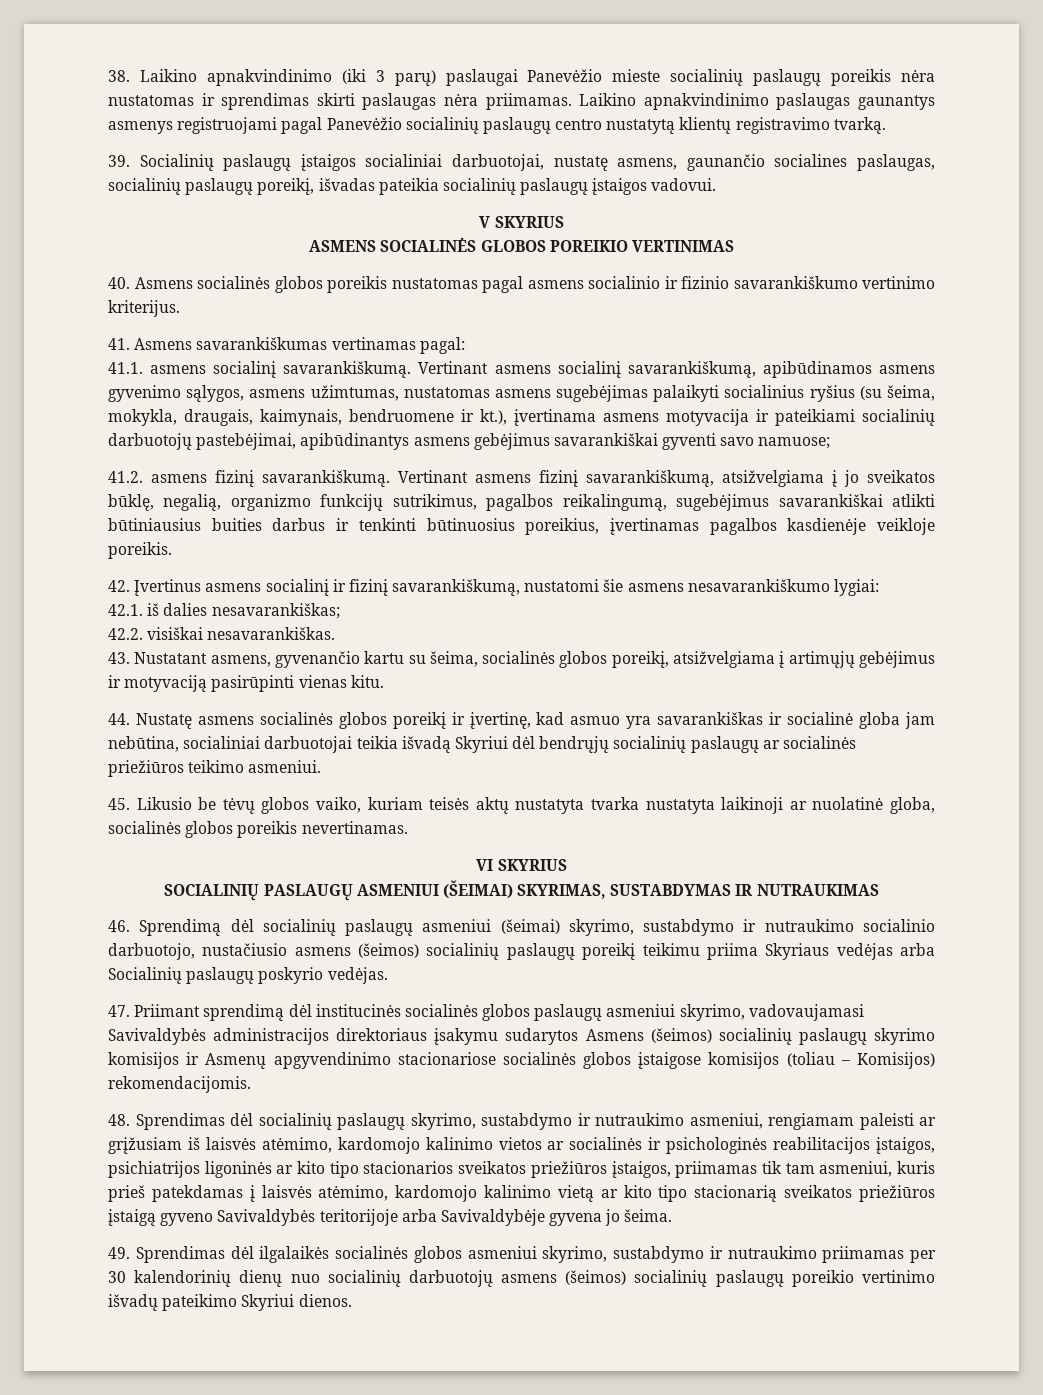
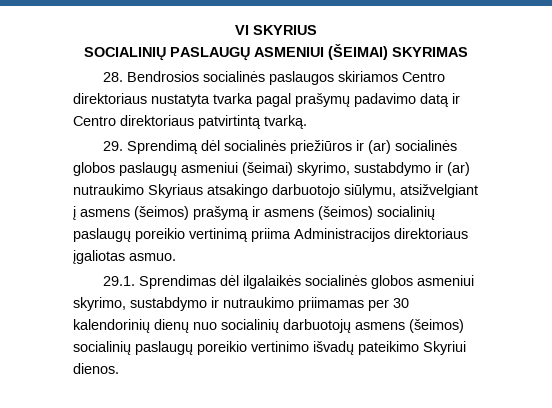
- 38. Laikino apnakvindinimo (iki 3 parų) paslaugai Panevėžio mieste socialinių paslaugų poreikis nėra nustatomas ir sprendimas skirti paslaugas nėra priimamas. Laikino apnakvindinimo paslaugas gaunantys asmenys registruojami pagal Panevėžio socialinių paslaugų centro nustatytą klientų registravimo tvarką.
- 39. Socialinių paslaugų įstaigos socialiniai darbuotojai, nustatę asmens, gaunančio socialines paslaugas, socialinių paslaugų poreikį, išvadas pateikia socialinių paslaugų įstaigos vadovui.
- V SKYRIUS
- ASMENS SOCIALINĖS GLOBOS POREIKIO VERTINIMAS
- 40. Asmens socialinės globos poreikis nustatomas pagal asmens socialinio ir fizinio savarankiškumo vertinimo kriterijus.
- 41. Asmens savarankiškumas vertinamas pagal:
- 41.1. asmens socialinį savarankiškumą. Vertinant asmens socialinį savarankiškumą, apibūdinamos asmens gyvenimo sąlygos, asmens užimtumas, nustatomas asmens sugebėjimas palaikyti socialinius ryšius (su šeima, mokykla, draugais, kaimynais, bendruomene ir kt.), įvertinama asmens motyvacija ir pateikiami socialinių darbuotojų pastebėjimai, apibūdinantys asmens gebėjimus savarankiškai gyventi savo namuose;
- 41.2. asmens fizinį savarankiškumą. Vertinant asmens fizinį savarankiškumą, atsižvelgiama į jo sveikatos būklę, negalią, organizmo funkcijų sutrikimus, pagalbos reikalingumą, sugebėjimus savarankiškai atlikti būtiniausius buities darbus ir tenkinti būtinuosius poreikius, įvertinamas pagalbos kasdienėje veikloje poreikis.
- 42. Įvertinus asmens socialinį ir fizinį savarankiškumą, nustatomi šie asmens nesavarankiškumo lygiai:
- 42.1. iš dalies nesavarankiškas;
- 42.2. visiškai nesavarankiškas.
- 43. Nustatant asmens, gyvenančio kartu su šeima, socialinės globos poreikį, atsižvelgiama į artimųjų gebėjimus ir motyvaciją pasirūpinti vienas kitu.
- 44. Nustatę asmens socialinės globos poreikį ir įvertinę, kad asmuo yra savarankiškas ir socialinė globa jam nebūtina, socialiniai darbuotojai teikia išvadą Skyriui dėl bendrųjų socialinių paslaugų ar socialinės priežiūros teikimo asmeniui.
- 45. Likusio be tėvų globos vaiko, kuriam teisės aktų nustatyta tvarka nustatyta laikinoji ar nuolatinė globa, socialinės globos poreikis nevertinamas.
- SOCIALINIŲ PASLAUGŲ ASMENIUI (ŠEIMAI) SKYRIMAS, SUSTABDYMAS IR NUTRAUKIMAS
- 46. Sprendimą dėl socialinių paslaugų asmeniui (šeimai) skyrimo, sustabdymo ir nutraukimo socialinio darbuotojo, nustačiusio asmens (šeimos) socialinių paslaugų poreikį teikimu priima Skyriaus vedėjas arba Socialinių paslaugų poskyrio vedėjas.
- 47. Priimant sprendimą dėl institucinės socialinės globos paslaugų asmeniui skyrimo, vadovaujamasi Savivaldybės administracijos direktoriaus įsakymu sudarytos Asmens (šeimos) socialinių paslaugų skyrimo komisijos ir Asmenų apgyvendinimo stacionariose socialinės globos įstaigose komisijos (toliau – Komisijos) rekomendacijomis.
- 48. Sprendimas dėl socialinių paslaugų skyrimo, sustabdymo ir nutraukimo asmeniui, rengiamam paleisti ar grįžusiam iš laisvės atėmimo, kardomojo kalinimo vietos ar socialinės ir psichologinės reabilitacijos įstaigos, psichiatrijos ligoninės ar kito tipo stacionarios sveikatos priežiūros įstaigos, priimamas tik tam asmeniui, kuris prieš patekdamas į laisvės atėmimo, kardomojo kalinimo vietą ar kito tipo stacionarią sveikatos priežiūros įstaigą gyveno Savivaldybės teritorijoje arba Savivaldybėje gyvena jo šeima.
- 49. Sprendimas dėl ilgalaikės socialinės globos asmeniui skyrimo, sustabdymo ir nutraukimo priimamas per 30 kalendorinių dienų nuo socialinių darbuotojų asmens (šeimos) socialinių paslaugų poreikio vertinimo išvadų pateikimo Skyriui dienos.
+ SOCIALINIŲ PASLAUGŲ ASMENIUI (ŠEIMAI) SKYRIMAS
+ 28. Bendrosios socialinės paslaugos skiriamos Centro direktoriaus nustatyta tvarka pagal prašymų padavimo datą ir Centro direktoriaus patvirtintą tvarką.
+ 29. Sprendimą dėl socialinės priežiūros ir (ar) socialinės globos paslaugų asmeniui (šeimai) skyrimo, sustabdymo ir (ar) nutraukimo Skyriaus atsakingo darbuotojo siūlymu, atsižvelgiant į asmens (šeimos) prašymą ir asmens (šeimos) socialinių paslaugų poreikio vertinimą priima Administracijos direktoriaus įgaliotas asmuo.
+ 29.1. Sprendimas dėl ilgalaikės socialinės globos asmeniui skyrimo, sustabdymo ir nutraukimo priimamas per 30 kalendorinių dienų nuo socialinių darbuotojų asmens (šeimos) socialinių paslaugų poreikio vertinimo išvadų pateikimo Skyriui dienos.

